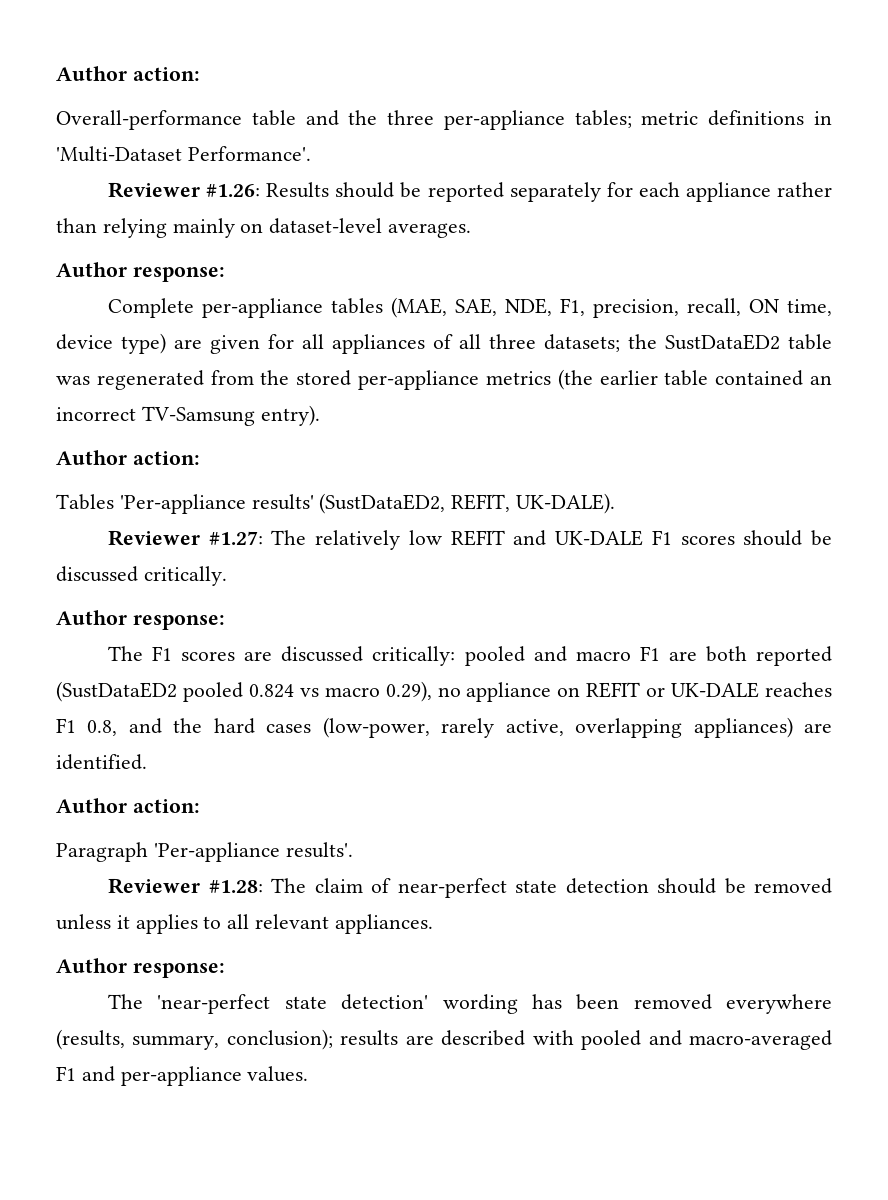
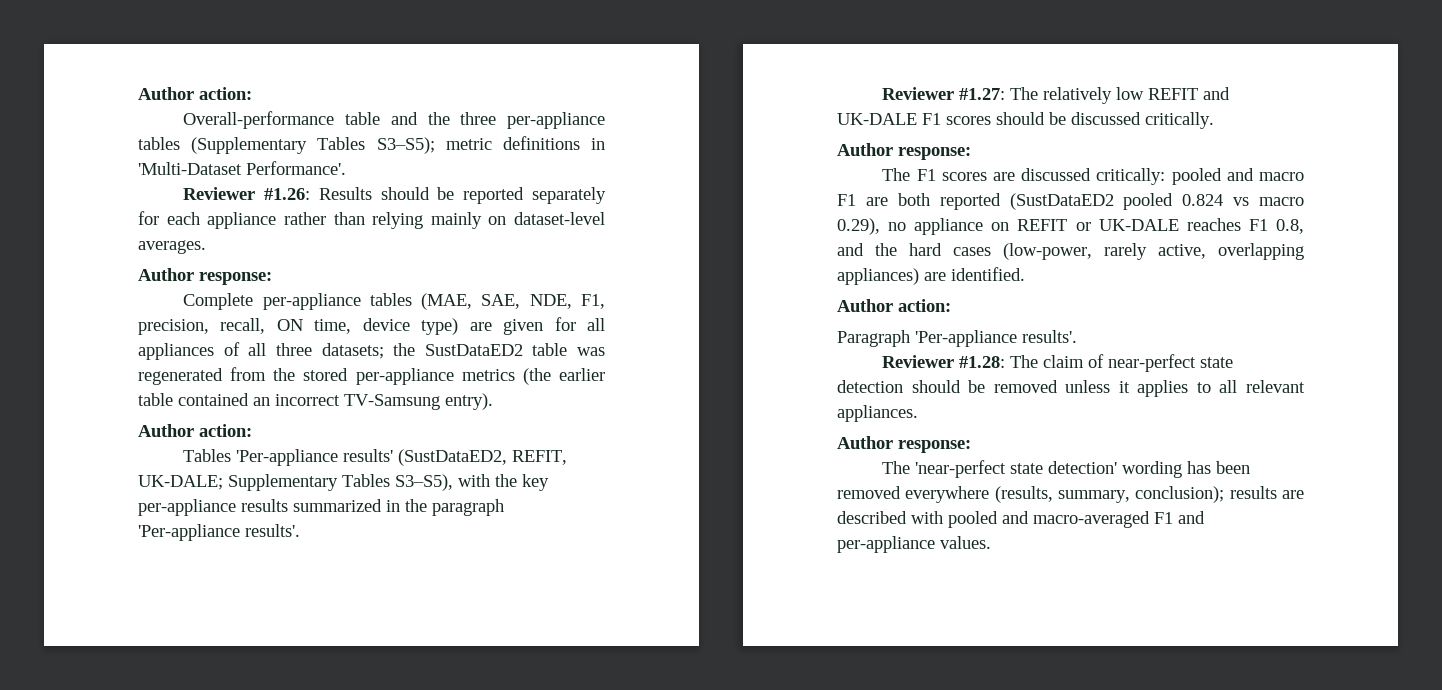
- Overall-performance table and the three per-appliance tables; metric definitions in 'Multi-Dataset Performance'.
+ Overall-performance table and the three per-appliance tables (Supplementary Tables S3–S5); metric definitions in 'Multi-Dataset Performance'.
- Tables 'Per-appliance results' (SustDataED2, REFIT, UK-DALE).
+ Tables 'Per-appliance results' (SustDataED2, REFIT, UK-DALE; Supplementary Tables S3–S5), with the key per-appliance results summarized in the paragraph 'Per-appliance results'.

